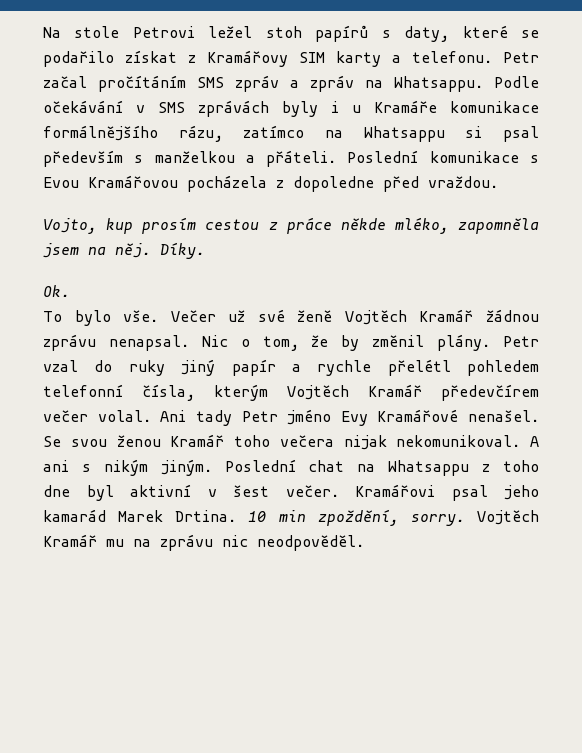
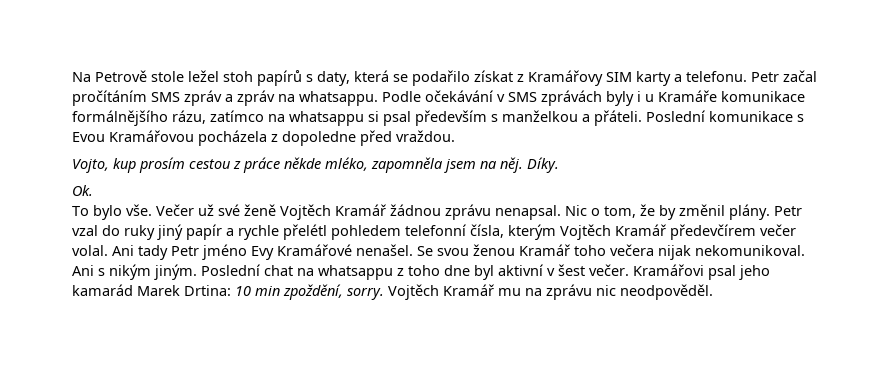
- Na stole Petrovi ležel stoh papírů s daty, které se podařilo získat z Kramářovy SIM karty a telefonu.
+ Na Petrově stole ležel stoh papírů s daty, která se podařilo získat z Kramářovy SIM karty a telefonu.
- Petr začal pročítáním SMS zpráv a zpráv na Whatsappu.
+ Petr začal pročítáním SMS zpráv a zpráv na whatsappu.
- Podle očekávání v SMS zprávách byly i u Kramáře komunikace formálnějšího rázu, zatímco na Whatsappu si psal především s manželkou a přáteli.
+ Podle očekávání v SMS zprávách byly i u Kramáře komunikace formálnějšího rázu, zatímco na whatsappu si psal především s manželkou a přáteli.
- A ani s nikým jiným.
+ Ani s nikým jiným.
- Poslední chat na Whatsappu z toho dne byl aktivní v šest večer.
+ Poslední chat na whatsappu z toho dne byl aktivní v šest večer.
- Kramářovi psal jeho kamarád Marek Drtina. 10 min zpoždění, sorry.
+ Kramářovi psal jeho kamarád Marek Drtina: 10 min zpoždění, sorry.

